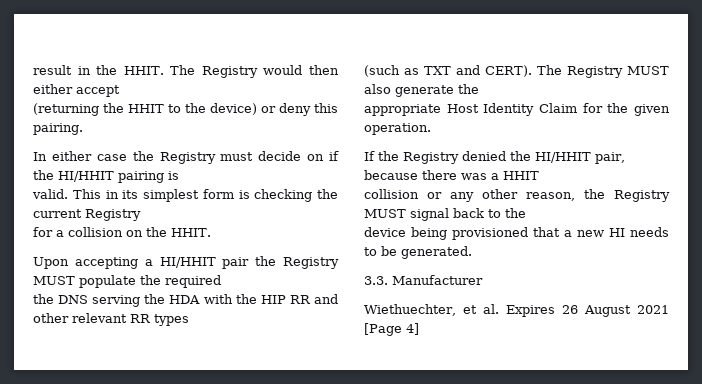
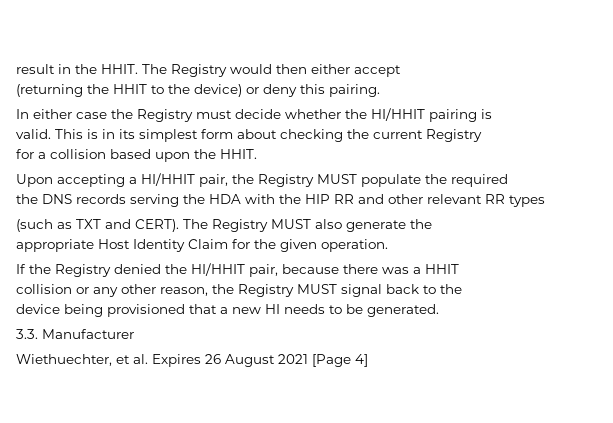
- In either case the Registry must decide on if the HI/HHIT pairing is
+ In either case the Registry must decide whether the HI/HHIT pairing is
- This in its simplest form is checking the current Registry
+ This is in its simplest form about checking the current Registry
- for a collision on the HHIT.
+ for a collision based upon the HHIT.
- Upon accepting a HI/HHIT pair the Registry MUST populate the required
+ Upon accepting a HI/HHIT pair, the Registry MUST populate the required
- the DNS serving the HDA with the HIP RR and other relevant RR types
+ the DNS records serving the HDA with the HIP RR and other relevant RR types

